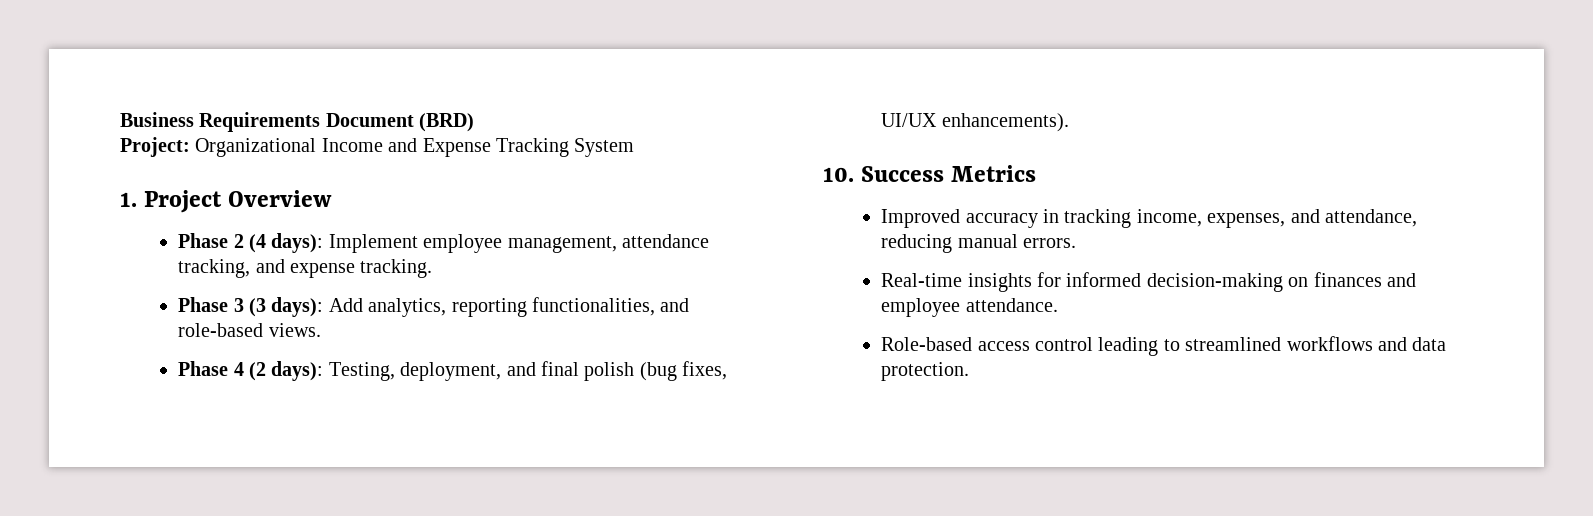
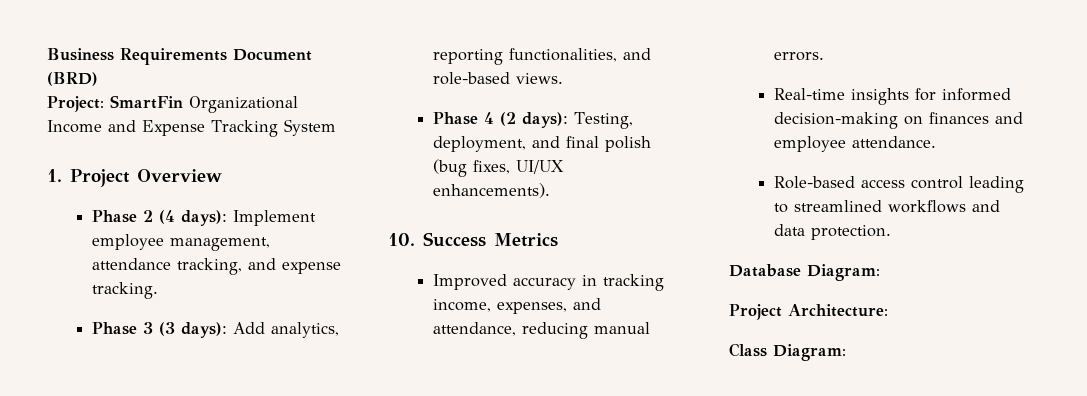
- Project: Organizational Income and Expense Tracking System
+ Project: SmartFin Organizational Income and Expense Tracking System
+ Database Diagram:
+ Project Architecture:
+ Class Diagram:

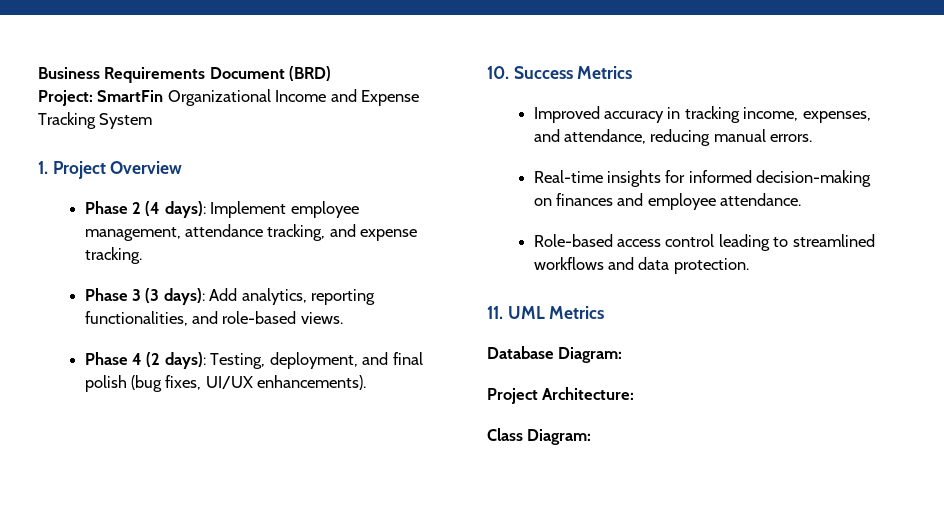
+ 11. UML Metrics

